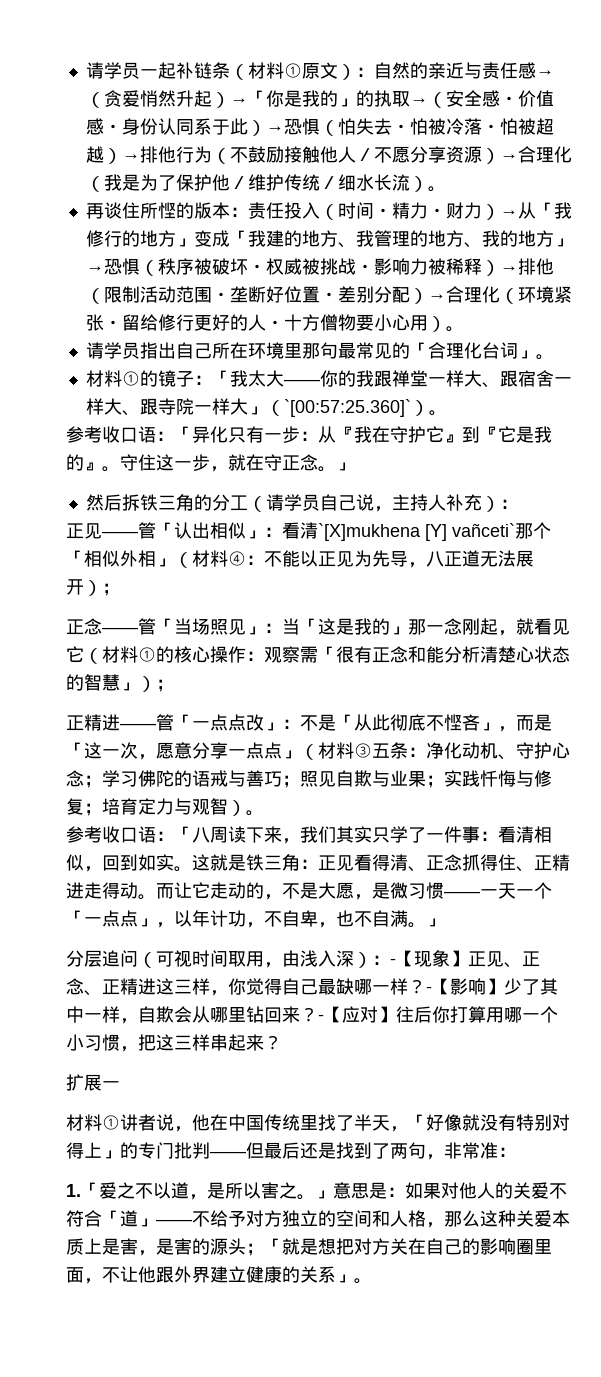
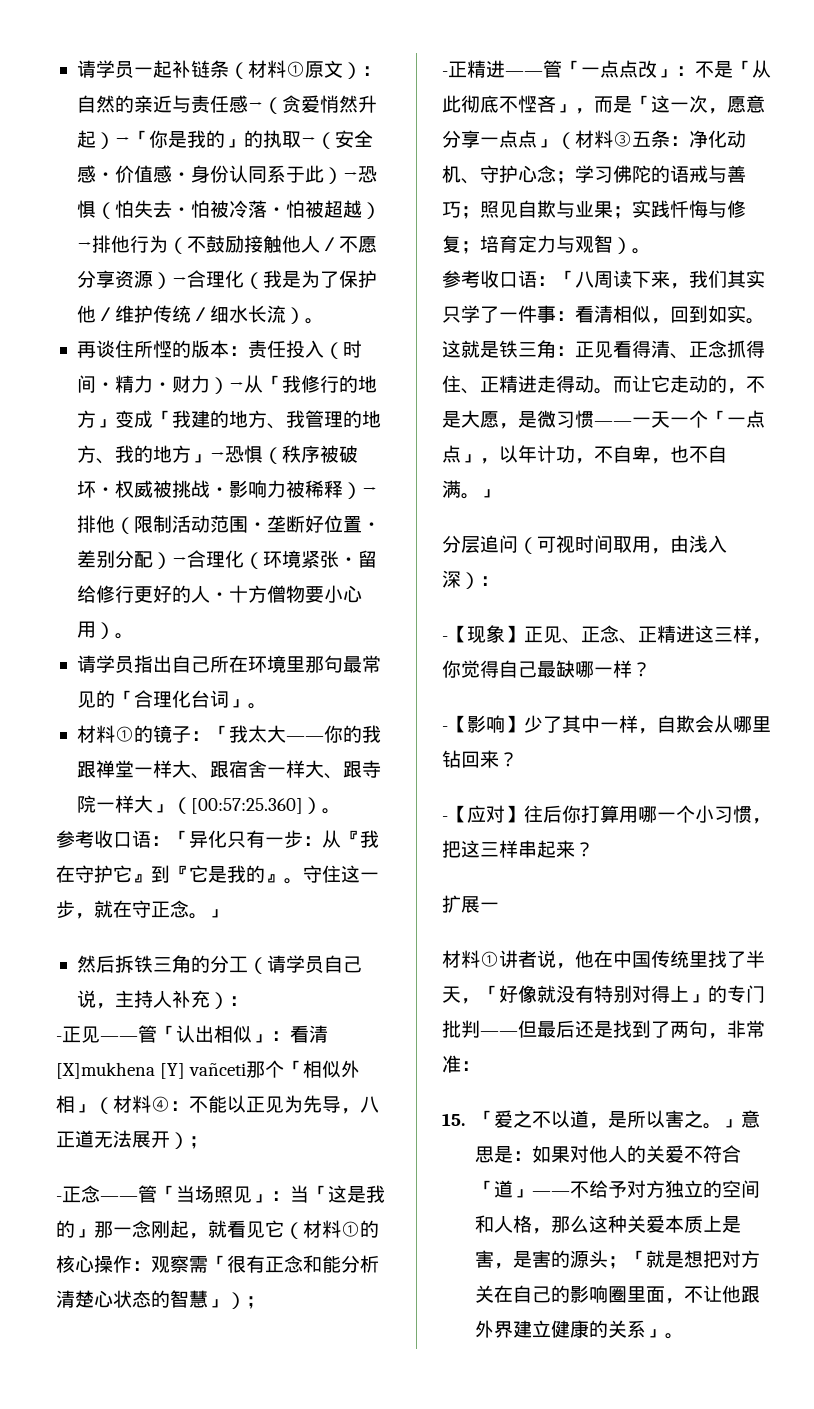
- 材料①的镜子：「我太大——你的我跟禅堂一样大、跟宿舍一样大、跟寺院一样大」（`[00:57:25.360]`）。
+ 材料①的镜子：「我太大——你的我跟禅堂一样大、跟宿舍一样大、跟寺院一样大」（[00:57:25.360]）。
- 正见——管「认出相似」：看清`[X]mukhena [Y] vañceti`那个「相似外相」（材料④：不能以正见为先导，八正道无法展开）；
+ -正见——管「认出相似」：看清[X]mukhena [Y] vañceti那个「相似外相」（材料④：不能以正见为先导，八正道无法展开）；
- 正念——管「当场照见」：当「这是我的」那一念刚起，就看见它（材料①的核心操作：观察需「很有正念和能分析清楚心状态的智慧」）；
+ -正念——管「当场照见」：当「这是我的」那一念刚起，就看见它（材料①的核心操作：观察需「很有正念和能分析清楚心状态的智慧」）；
- 正精进——管「一点点改」：不是「从此彻底不悭吝」，而是「这一次，愿意分享一点点」（材料③五条：净化动机、守护心念；学习佛陀的语戒与善巧；照见自欺与业果；实践忏悔与修复；培育定力与观智）。
+ -正精进——管「一点点改」：不是「从此彻底不悭吝」，而是「这一次，愿意分享一点点」（材料③五条：净化动机、守护心念；学习佛陀的语戒与善巧；照见自欺与业果；实践忏悔与修复；培育定力与观智）。
- 分层追问（可视时间取用，由浅入深）：-【现象】正见、正念、正精进这三样，你觉得自己最缺哪一样？-【影响】少了其中一样，自欺会从哪里钻回来？-【应对】往后你打算用哪一个小习惯，把这三样串起来？
+ 分层追问（可视时间取用，由浅入深）：
+ -【现象】正见、正念、正精进这三样，你觉得自己最缺哪一样？
+ -【影响】少了其中一样，自欺会从哪里钻回来？
+ -【应对】往后你打算用哪一个小习惯，把这三样串起来？
- 1.「爱之不以道，是所以害之。」意思是：如果对他人的关爱不符合「道」——不给予对方独立的空间和人格，那么这种关爱本质上是害，是害的源头；「就是想把对方关在自己的影响圈里面，不让他跟外界建立健康的关系」。
+ 15.「爱之不以道，是所以害之。」意思是：如果对他人的关爱不符合「道」——不给予对方独立的空间和人格，那么这种关爱本质上是害，是害的源头；「就是想把对方关在自己的影响圈里面，不让他跟外界建立健康的关系」。

